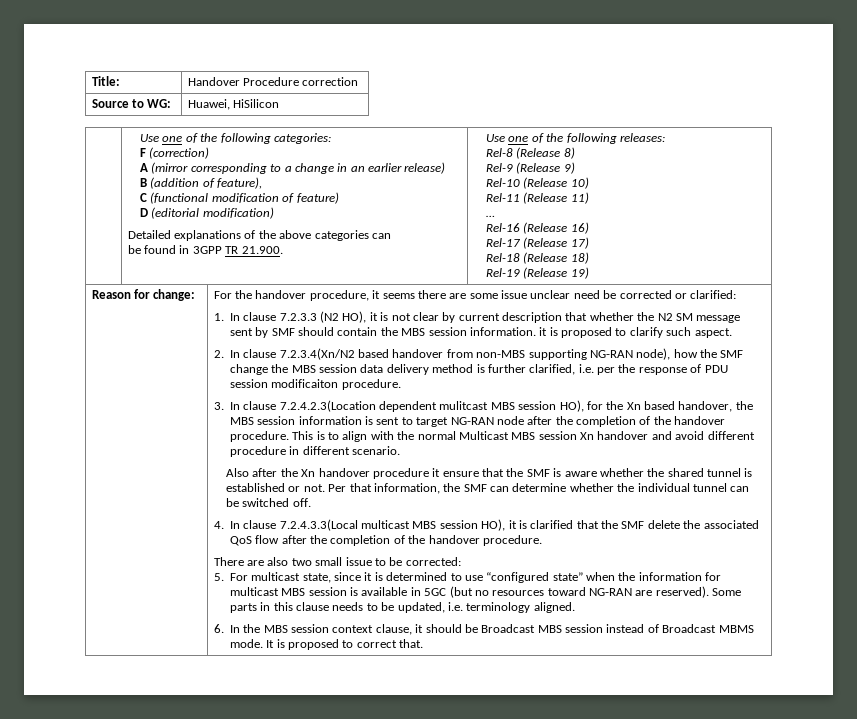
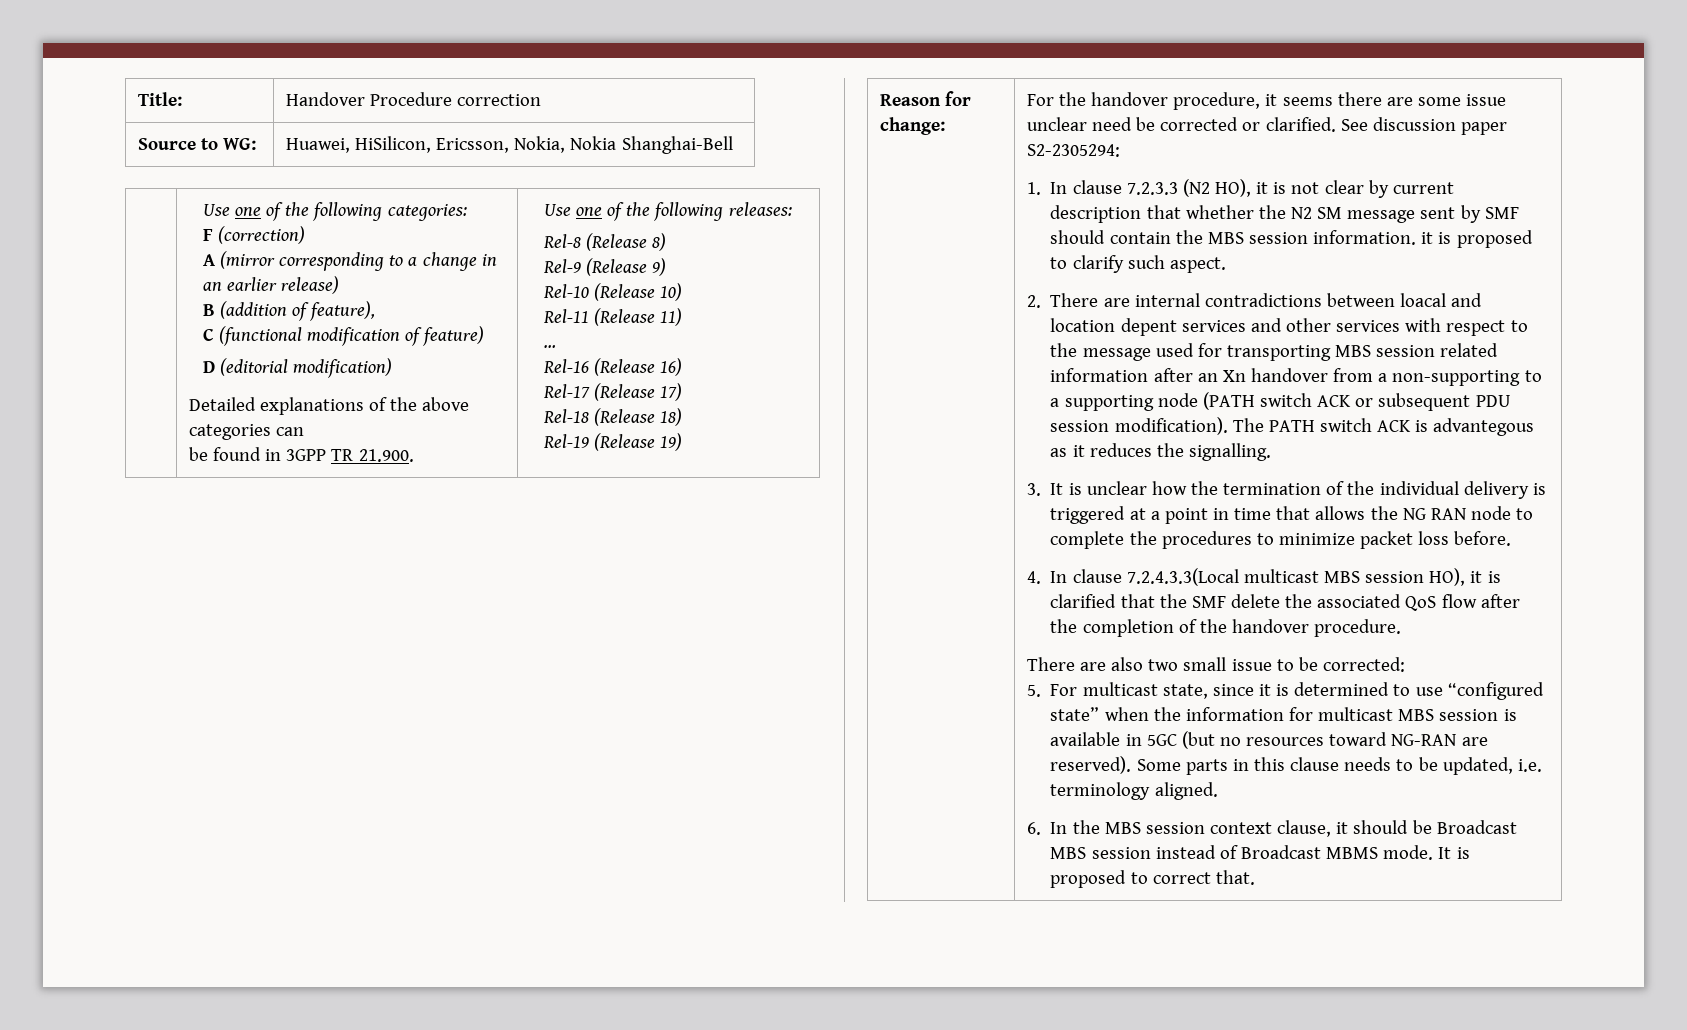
- Source to WG: | Huawei, HiSilicon
+ Source to WG: | Huawei, HiSilicon, Ericsson, Nokia, Nokia Shanghai-Bell
- For the handover procedure, it seems there are some issue unclear need be corrected or clarified:
+ For the handover procedure, it seems there are some issue unclear need be corrected or clarified. See discussion paper S2-2305294:
- 2. In clause 7.2.3.4(Xn/N2 based handover from non-MBS supporting NG-RAN node), how the SMF change the MBS session data delivery method is further clarified, i.e. per the response of PDU session modificaiton procedure.
- 3. In clause 7.2.4.2.3(Location dependent mulitcast MBS session HO), for the Xn based handover, the MBS session information is sent to target NG-RAN node after the completion of the handover procedure. This is to align with the normal Multicast MBS session Xn handover and avoid different procedure in different scenario.
- Also after the Xn handover procedure it ensure that the SMF is aware whether the shared tunnel is established or not. Per that information, the SMF can determine whether the individual tunnel can be switched off.
+ 2. There are internal contradictions between loacal and location depent services and other services with respect to the message used for transporting MBS session related information after an Xn handover from a non-supporting to a supporting node (PATH switch ACK or subsequent PDU session modification). The PATH switch ACK is advantegous as it reduces the signalling.
+ 3. It is unclear how the termination of the individual delivery is triggered at a point in time that allows the NG RAN node to complete the procedures to minimize packet loss before.

